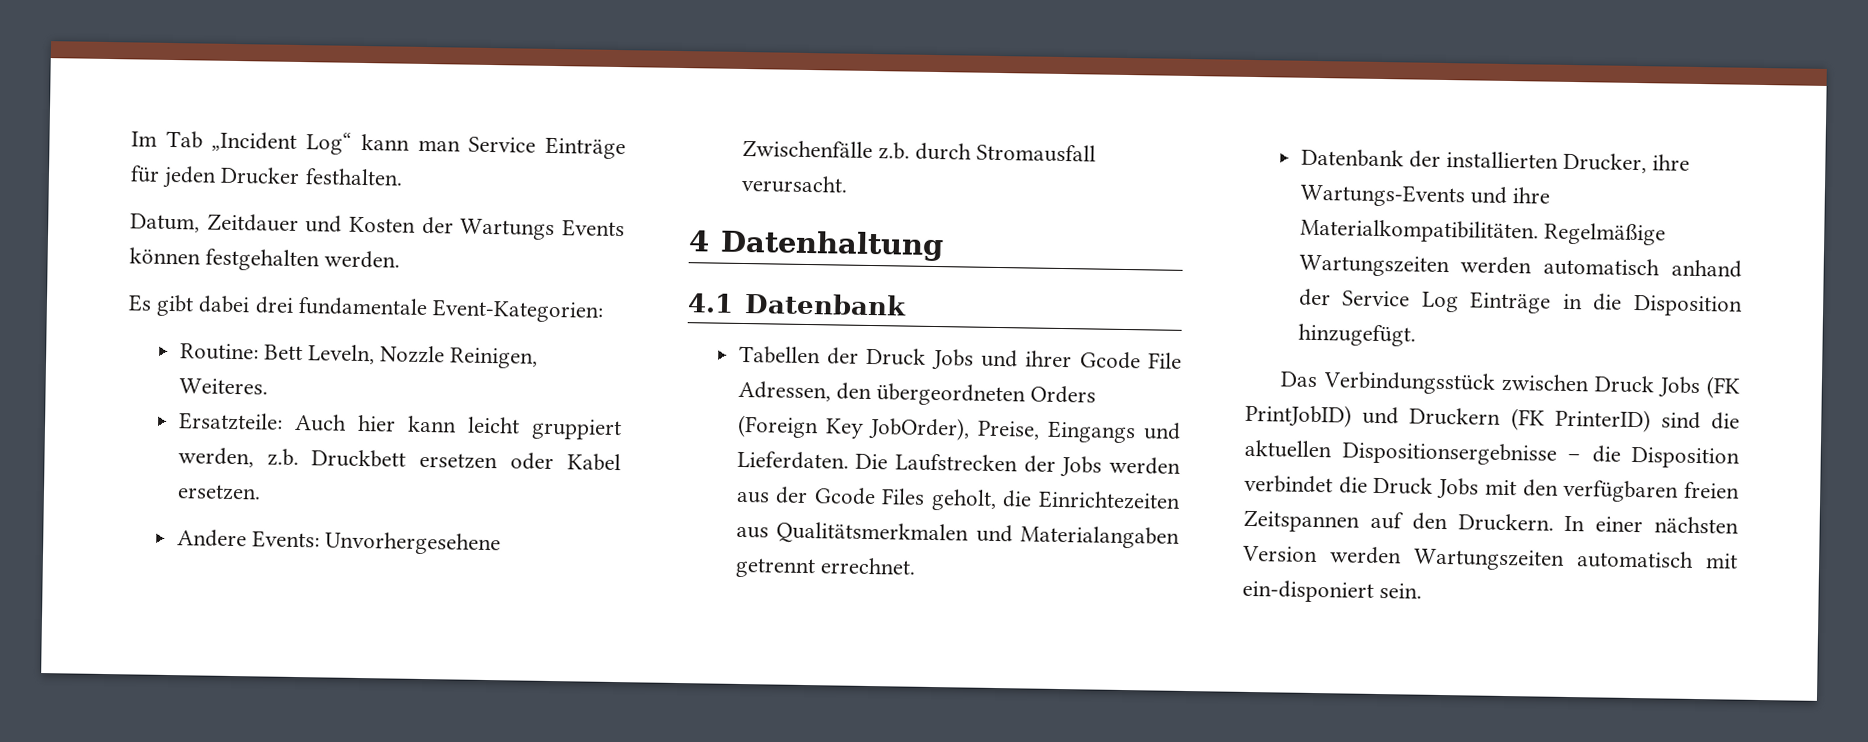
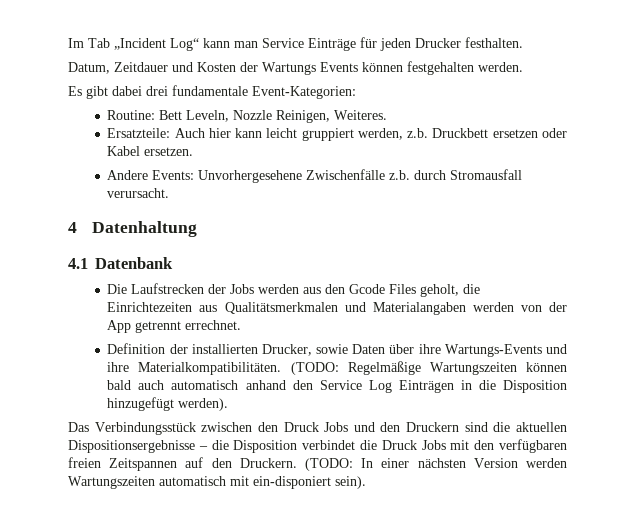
- Tabellen der Druck Jobs und ihrer Gcode File Adressen, den übergeordneten Orders (Foreign Key JobOrder), Preise, Eingangs und Lieferdaten. Die Laufstrecken der Jobs werden aus der Gcode Files geholt, die Einrichtezeiten aus Qualitätsmerkmalen und Materialangaben getrennt errechnet.
+ Die Laufstrecken der Jobs werden aus den Gcode Files geholt, die Einrichtezeiten aus Qualitätsmerkmalen und Materialangaben werden von der App getrennt errechnet.
- Datenbank der installierten Drucker, ihre Wartungs-Events und ihre Materialkompatibilitäten.
+ Definition der installierten Drucker, sowie Daten über ihre Wartungs-Events und ihre Materialkompatibilitäten.
- Regelmäßige Wartungszeiten werden automatisch anhand der Service Log Einträge in die Disposition hinzugefügt.
+ (TODO: Regelmäßige Wartungszeiten können bald auch automatisch anhand den Service Log Einträgen in die Disposition hinzugefügt werden).
- Das Verbindungsstück zwischen Druck Jobs (FK PrintJobID) und Druckern (FK PrinterID) sind die aktuellen Dispositionsergebnisse – die Disposition verbindet die Druck Jobs mit den verfügbaren freien Zeitspannen auf den Druckern.
+ Das Verbindungsstück zwischen den Druck Jobs und den Druckern sind die aktuellen Dispositionsergebnisse – die Disposition verbindet die Druck Jobs mit den verfügbaren freien Zeitspannen auf den Druckern.
- In einer nächsten Version werden Wartungszeiten automatisch mit ein-disponiert sein.
+ (TODO: In einer nächsten Version werden Wartungszeiten automatisch mit ein-disponiert sein).

